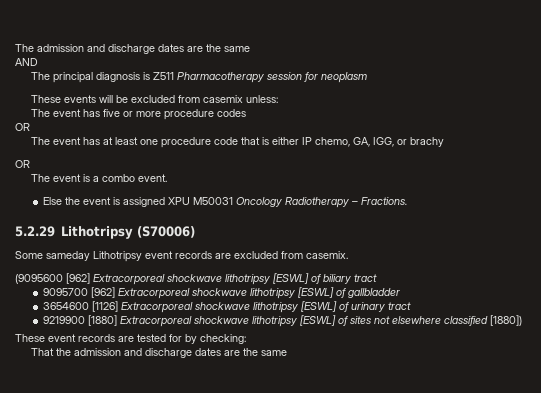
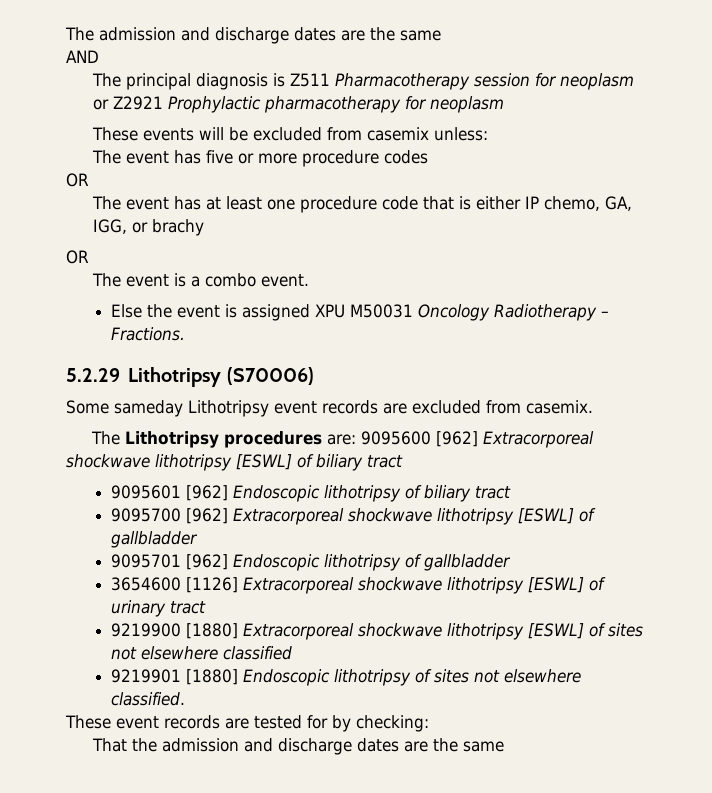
- The principal diagnosis is Z511 Pharmacotherapy session for neoplasm
+ The principal diagnosis is Z511 Pharmacotherapy session for neoplasm or Z2921 Prophylactic pharmacotherapy for neoplasm
- (9095600 [962] Extracorporeal shockwave lithotripsy [ESWL] of biliary tract
+ The Lithotripsy procedures are: 9095600 [962] Extracorporeal shockwave lithotripsy [ESWL] of biliary tract
+ 9095601 [962] Endoscopic lithotripsy of biliary tract
+ 9095701 [962] Endoscopic lithotripsy of gallbladder
- 9219900 [1880] Extracorporeal shockwave lithotripsy [ESWL] of sites not elsewhere classified [1880])
+ 9219900 [1880] Extracorporeal shockwave lithotripsy [ESWL] of sites not elsewhere classified
+ 9219901 [1880] Endoscopic lithotripsy of sites not elsewhere classified.

